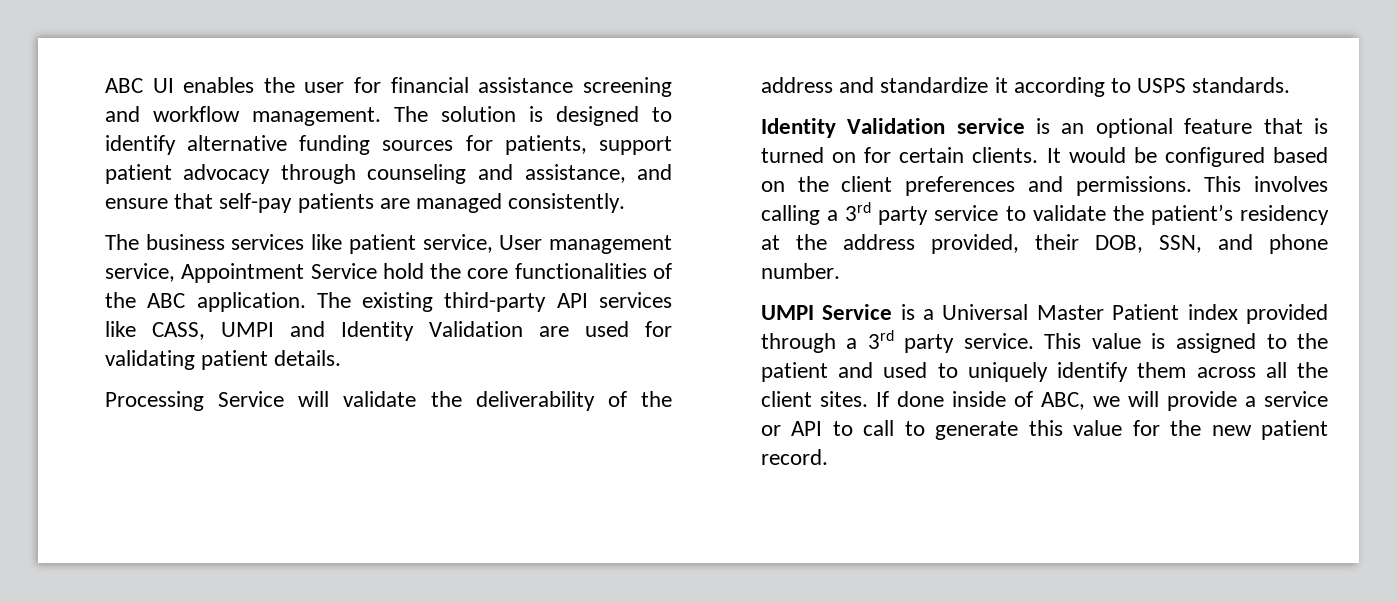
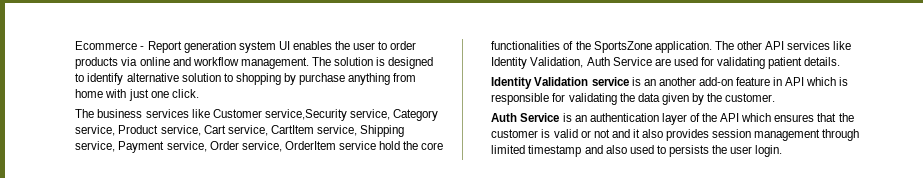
- ABC UI enables the user for financial assistance screening and workflow management.
+ Ecommerce - Report generation system UI enables the user to order products via online and workflow management.
- The solution is designed to identify alternative funding sources for patients, support patient advocacy through counseling and assistance, and ensure that self-pay patients are managed consistently.
- The business services like patient service, User management service, Appointment Service hold the core functionalities of the ABC application.
+ The solution is designed to identify alternative solution to shopping by purchase anything from home with just one click.
+ The business services like Customer service,Security service, Category service, Product service, Cart service, CartItem service, Shipping service, Payment service, Order service, OrderItem service hold the core functionalities of the SportsZone application.
- The existing third-party API services like CASS, UMPI and Identity Validation are used for validating patient details.
+ The other API services like Identity Validation, Auth Service are used for validating patient details.
- Processing Service will validate the deliverability of the address and standardize it according to USPS standards.
- Identity Validation service is an optional feature that is turned on for certain clients. It would be configured based on the client preferences and permissions. This involves calling a 3rd party service to validate the patient’s residency at the address provided, their DOB, SSN, and phone number.
- UMPI Service is a Universal Master Patient index provided through a 3rd party service. This value is assigned to the patient and used to uniquely identify them across all the client sites. If done inside of ABC, we will provide a service or API to call to generate this value for the new patient record.
+ Identity Validation service is an another add-on feature in API which is responsible for validating the data given by the customer.
+ Auth Service is an authentication layer of the API which ensures that the customer is valid or not and it also provides session management through limited timestamp and also used to persists the user login.

